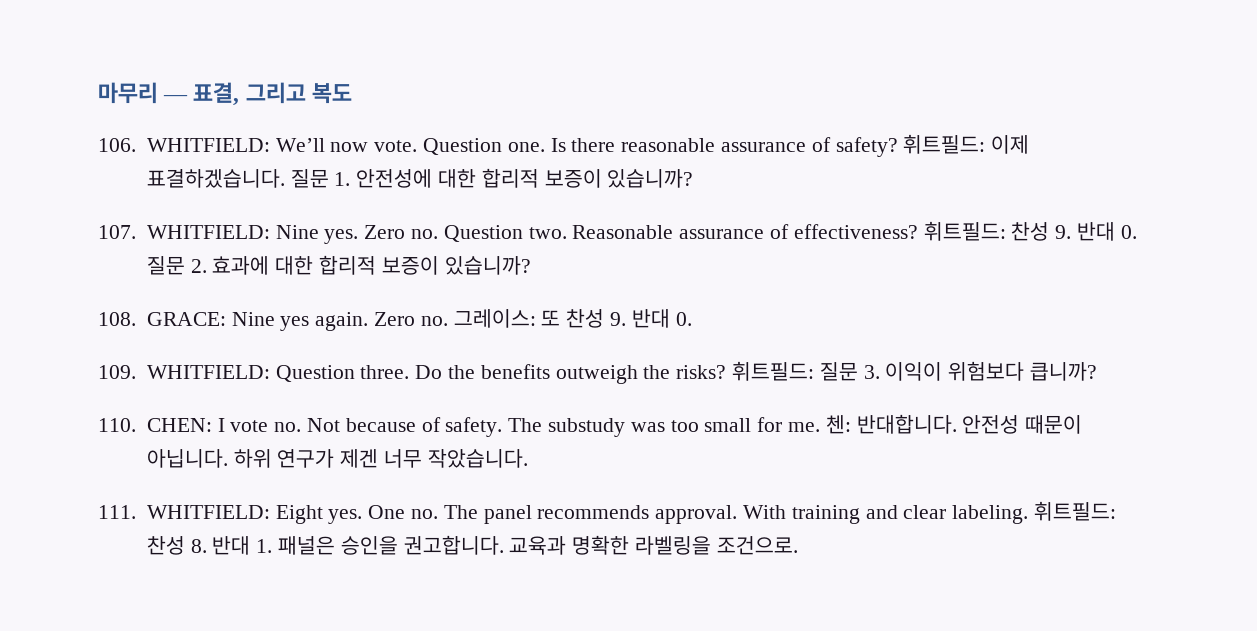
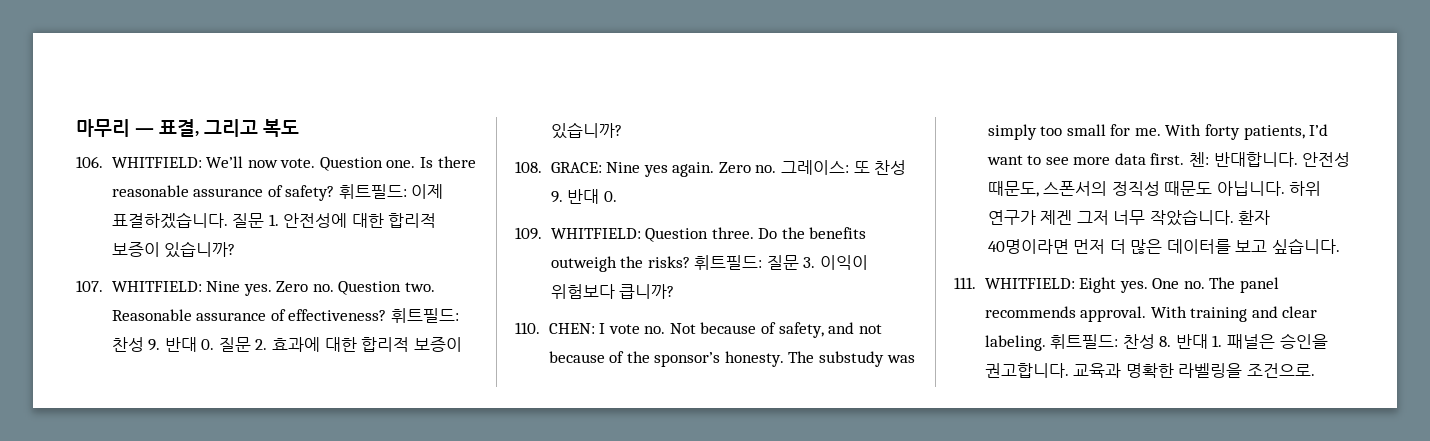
- 110. CHEN: I vote no. Not because of safety.
+ 110. CHEN: I vote no. Not because of safety, and not because of the sponsor’s honesty.
- The substudy was too small for me.
+ The substudy was simply too small for me.
- 첸: 반대합니다. 안전성 때문이 아닙니다.
+ With forty patients, I’d want to see more data first. 첸: 반대합니다. 안전성 때문도, 스폰서의 정직성 때문도 아닙니다.
- 하위 연구가 제겐 너무 작았습니다.
+ 하위 연구가 제겐 그저 너무 작았습니다. 환자 40명이라면 먼저 더 많은 데이터를 보고 싶습니다.

